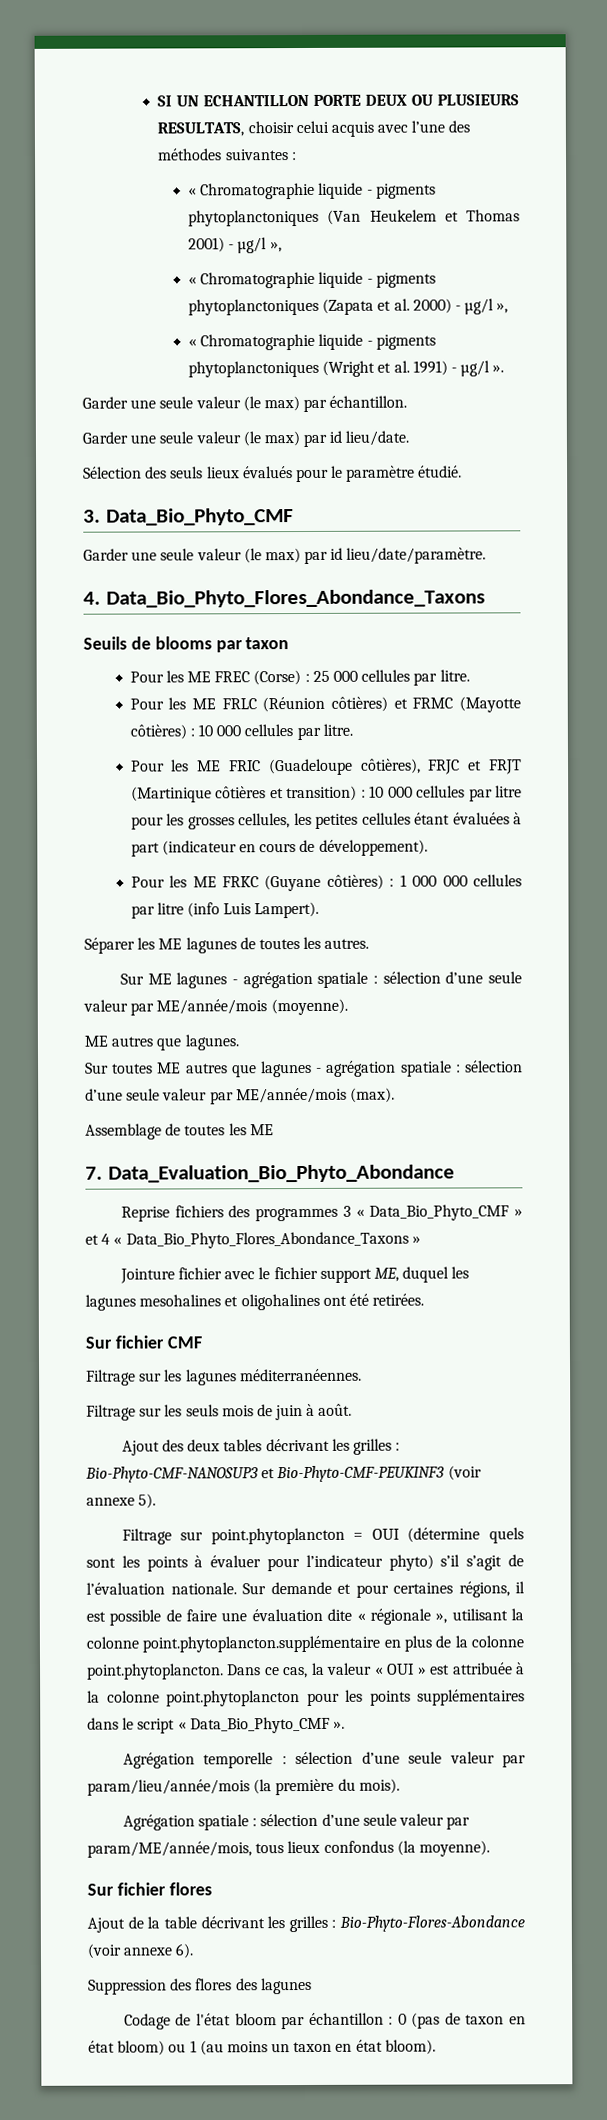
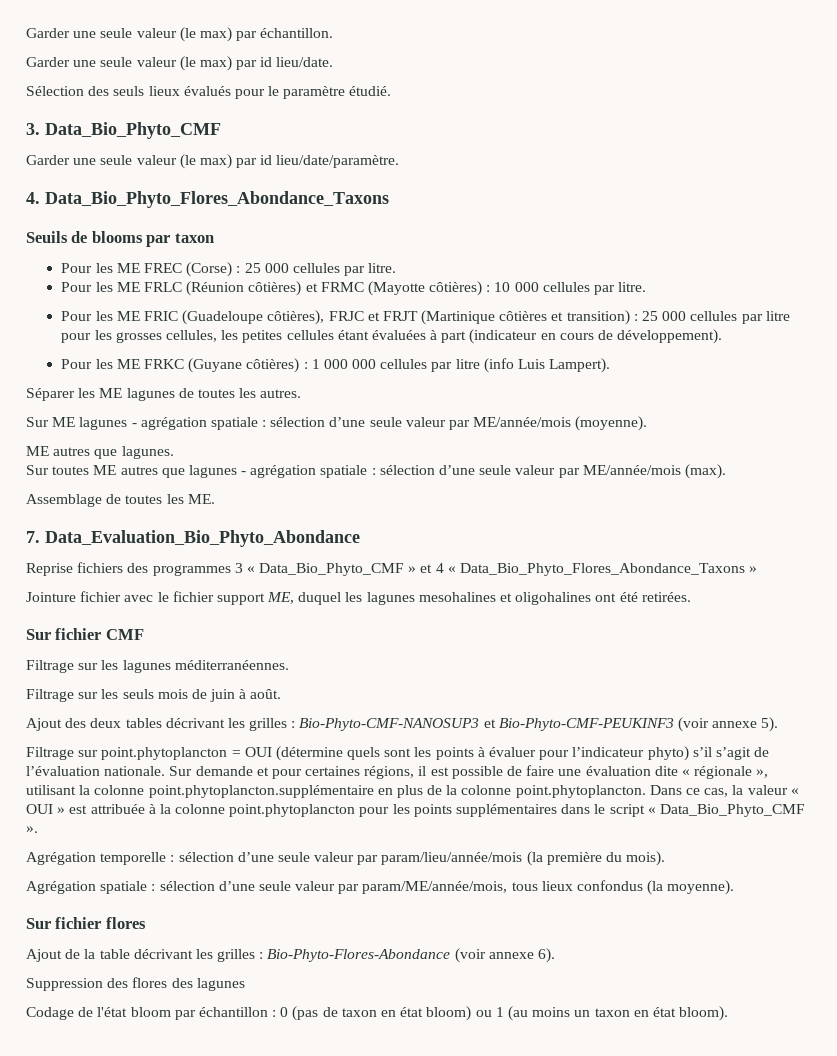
- SI UN ECHANTILLON PORTE DEUX OU PLUSIEURS RESULTATS, choisir celui acquis avec l’une des méthodes suivantes :
- « Chromatographie liquide - pigments phytoplanctoniques (Van Heukelem et Thomas 2001) - µg/l »,
- « Chromatographie liquide - pigments phytoplanctoniques (Zapata et al. 2000) - µg/l »,
- « Chromatographie liquide - pigments phytoplanctoniques (Wright et al. 1991) - µg/l ».
- Pour les ME FRIC (Guadeloupe côtières), FRJC et FRJT (Martinique côtières et transition) : 10 000 cellules par litre pour les grosses cellules, les petites cellules étant évaluées à part (indicateur en cours de développement).
+ Pour les ME FRIC (Guadeloupe côtières), FRJC et FRJT (Martinique côtières et transition) : 25 000 cellules par litre pour les grosses cellules, les petites cellules étant évaluées à part (indicateur en cours de développement).
- Assemblage de toutes les ME
+ Assemblage de toutes les ME.

